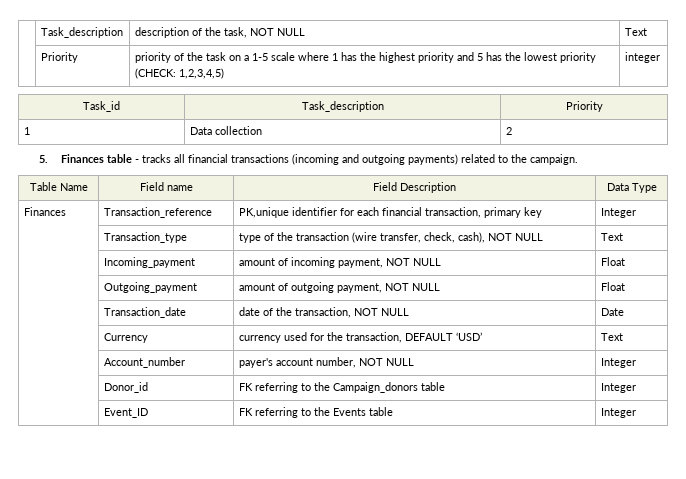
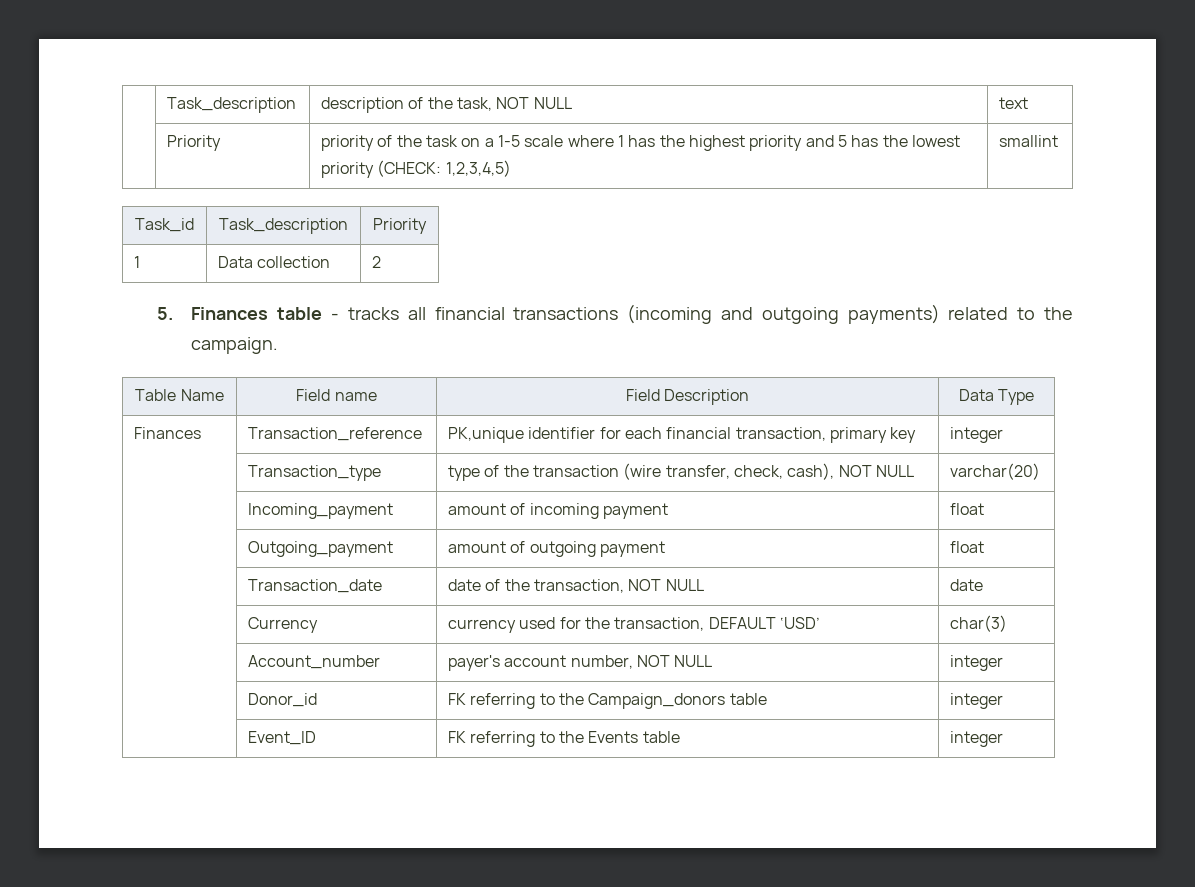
- | Task_description | description of the task, NOT NULL | Text
+ | Task_description | description of the task, NOT NULL | text
- | Priority | priority of the task on a 1-5 scale where 1 has the highest priority and 5 has the lowest priority (CHECK: 1,2,3,4,5) | integer
+ | Priority | priority of the task on a 1-5 scale where 1 has the highest priority and 5 has the lowest priority (CHECK: 1,2,3,4,5) | smallint
- Finances | Transaction_reference | PK,unique identifier for each financial transaction, primary key | Integer
+ Finances | Transaction_reference | PK,unique identifier for each financial transaction, primary key | integer
- | Transaction_type | type of the transaction (wire transfer, check, cash), NOT NULL | Text
+ | Transaction_type | type of the transaction (wire transfer, check, cash), NOT NULL | varchar(20)
- | Incoming_payment | amount of incoming payment, NOT NULL | Float
+ | Incoming_payment | amount of incoming payment | float
- | Outgoing_payment | amount of outgoing payment, NOT NULL | Float
+ | Outgoing_payment | amount of outgoing payment | float
- | Transaction_date | date of the transaction, NOT NULL | Date
+ | Transaction_date | date of the transaction, NOT NULL | date
- | Currency | currency used for the transaction, DEFAULT ‘USD’ | Text
+ | Currency | currency used for the transaction, DEFAULT ‘USD’ | char(3)
- | Account_number | payer's account number, NOT NULL | Integer
+ | Account_number | payer's account number, NOT NULL | integer
- | Donor_id | FK referring to the Campaign_donors table | Integer
+ | Donor_id | FK referring to the Campaign_donors table | integer
- | Event_ID | FK referring to the Events table | Integer
+ | Event_ID | FK referring to the Events table | integer

